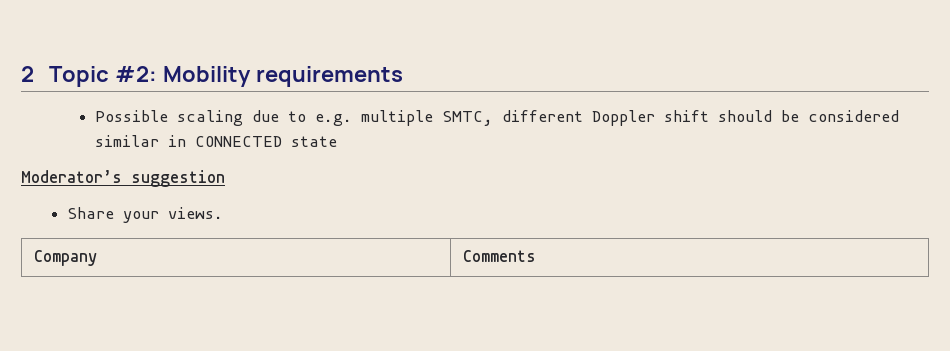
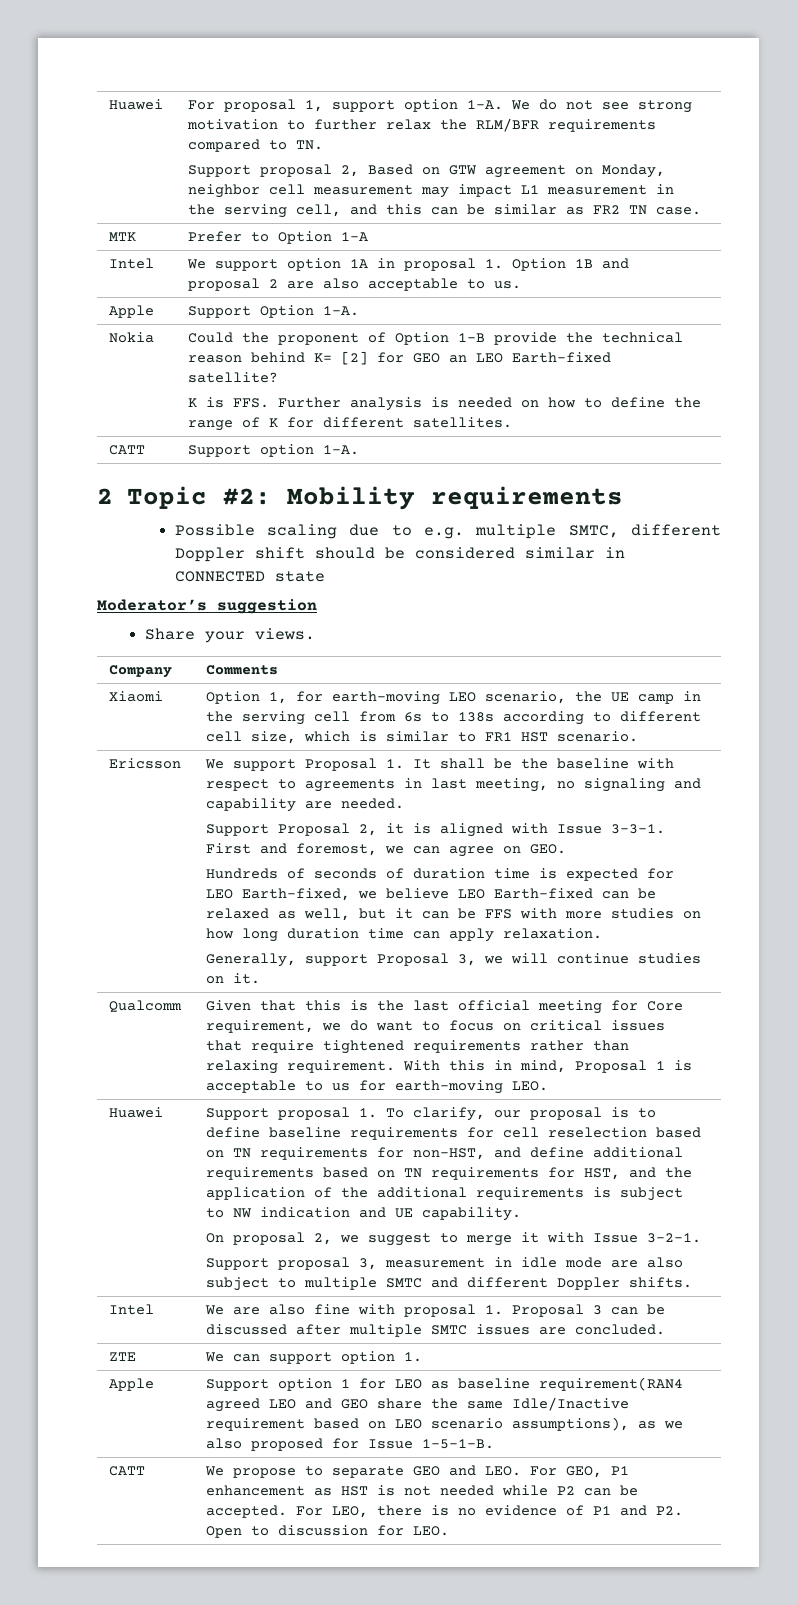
+ Huawei | For proposal 1, support option 1-A. We do not see strong motivation to further relax the RLM/BFR requirements compared to TN.
+ Support proposal 2, Based on GTW agreement on Monday, neighbor cell measurement may impact L1 measurement in the serving cell, and this can be similar as FR2 TN case.
+ MTK | Prefer to Option 1-A
+ Intel | We support option 1A in proposal 1. Option 1B and proposal 2 are also acceptable to us.
+ Apple | Support Option 1-A.
+ Nokia | Could the proponent of Option 1-B provide the technical reason behind K= [2] for GEO an LEO Earth-fixed satellite?
+ K is FFS. Further analysis is needed on how to define the range of K for different satellites.
+ CATT | Support option 1-A.
+ Xiaomi | Option 1, for earth-moving LEO scenario, the UE camp in the serving cell from 6s to 138s according to different cell size, which is similar to FR1 HST scenario.
+ Ericsson | We support Proposal 1. It shall be the baseline with respect to agreements in last meeting, no signaling and capability are needed.
+ Support Proposal 2, it is aligned with Issue 3-3-1. First and foremost, we can agree on GEO.
+ Hundreds of seconds of duration time is expected for LEO Earth-fixed, we believe LEO Earth-fixed can be relaxed as well, but it can be FFS with more studies on how long duration time can apply relaxation.
+ Generally, support Proposal 3, we will continue studies on it.
+ Qualcomm | Given that this is the last official meeting for Core requirement, we do want to focus on critical issues that require tightened requirements rather than relaxing requirement. With this in mind, Proposal 1 is acceptable to us for earth-moving LEO.
+ Huawei | Support proposal 1. To clarify, our proposal is to define baseline requirements for cell reselection based on TN requirements for non-HST, and define additional requirements based on TN requirements for HST, and the application of the additional requirements is subject to NW indication and UE capability.
+ On proposal 2, we suggest to merge it with Issue 3-2-1.
+ Support proposal 3, measurement in idle mode are also subject to multiple SMTC and different Doppler shifts.
+ Intel | We are also fine with proposal 1. Proposal 3 can be discussed after multiple SMTC issues are concluded.
+ ZTE | We can support option 1.
+ Apple | Support option 1 for LEO as baseline requirement(RAN4 agreed LEO and GEO share the same Idle/Inactive requirement based on LEO scenario assumptions), as we also proposed for Issue 1-5-1-B.
+ CATT | We propose to separate GEO and LEO. For GEO, P1 enhancement as HST is not needed while P2 can be accepted. For LEO, there is no evidence of P1 and P2. Open to discussion for LEO.

